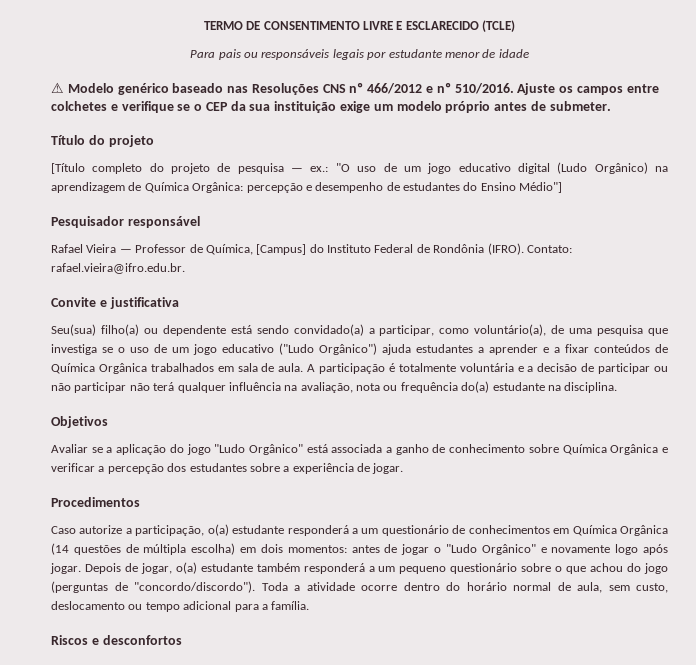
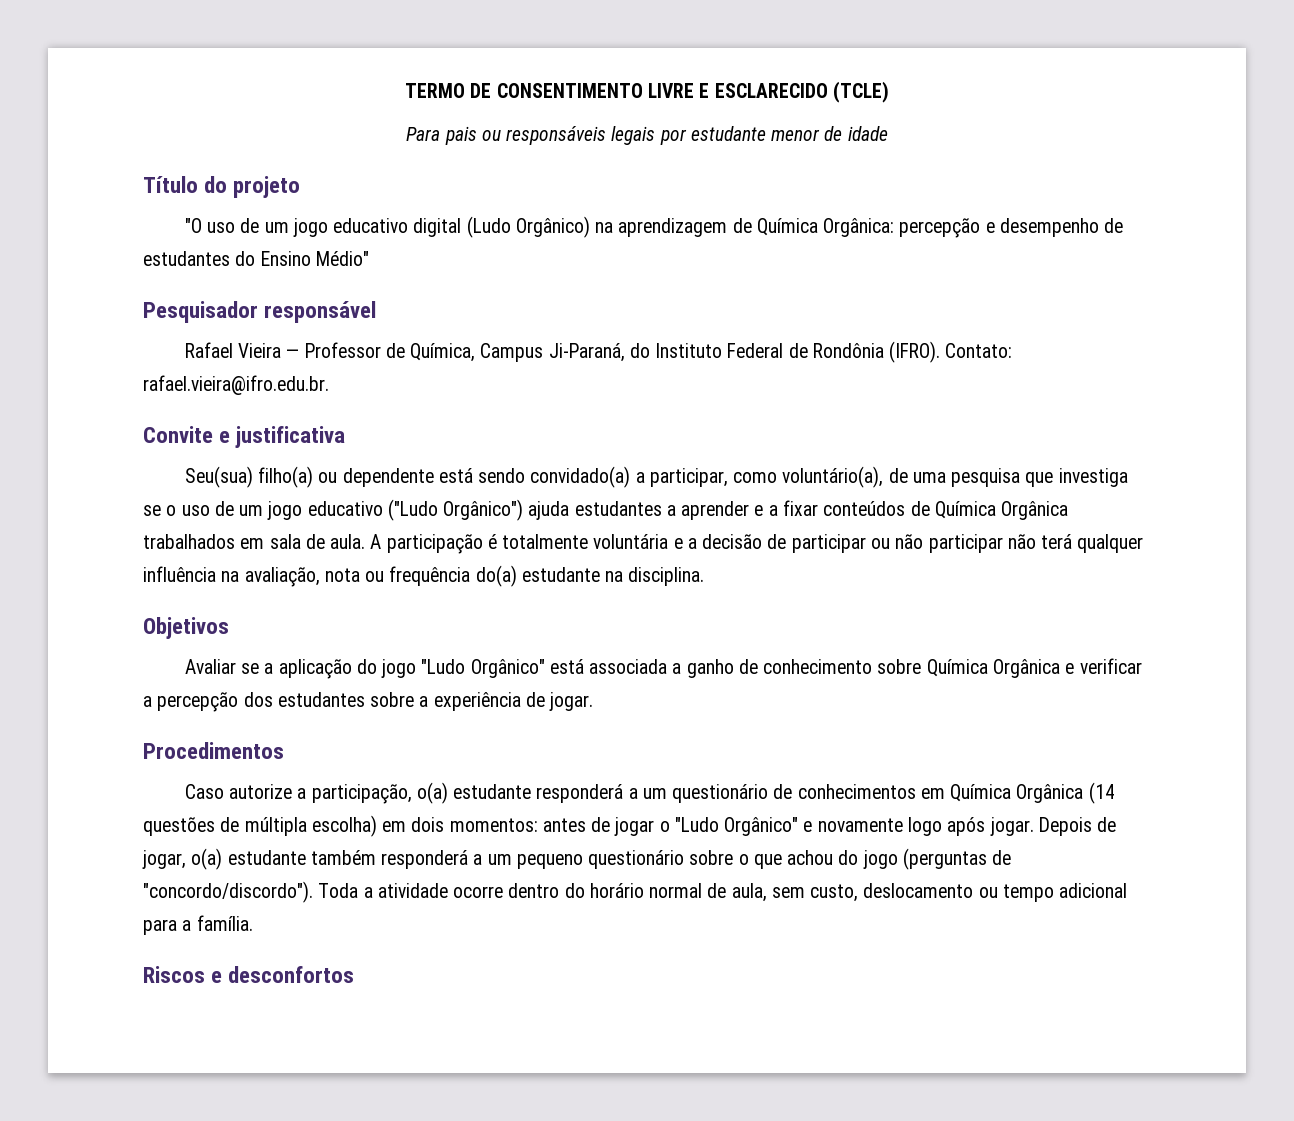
- ⚠ Modelo genérico baseado nas Resoluções CNS nº 466/2012 e nº 510/2016. Ajuste os campos entre colchetes e verifique se o CEP da sua instituição exige um modelo próprio antes de submeter.
  Título do projeto
- [Título completo do projeto de pesquisa — ex.: "O uso de um jogo educativo digital (Ludo Orgânico) na aprendizagem de Química Orgânica: percepção e desempenho de estudantes do Ensino Médio"]
+ "O uso de um jogo educativo digital (Ludo Orgânico) na aprendizagem de Química Orgânica: percepção e desempenho de estudantes do Ensino Médio"
- Rafael Vieira — Professor de Química, [Campus] do Instituto Federal de Rondônia (IFRO).
+ Rafael Vieira — Professor de Química, Campus Ji-Paraná, do Instituto Federal de Rondônia (IFRO).

